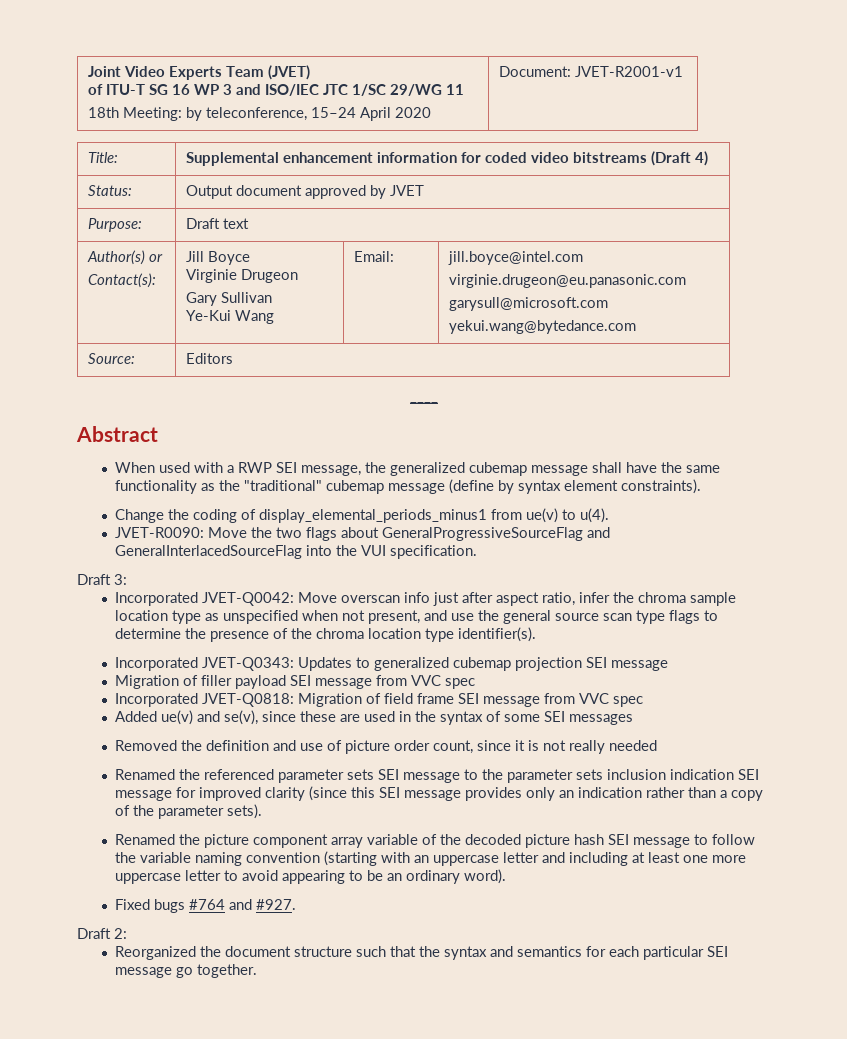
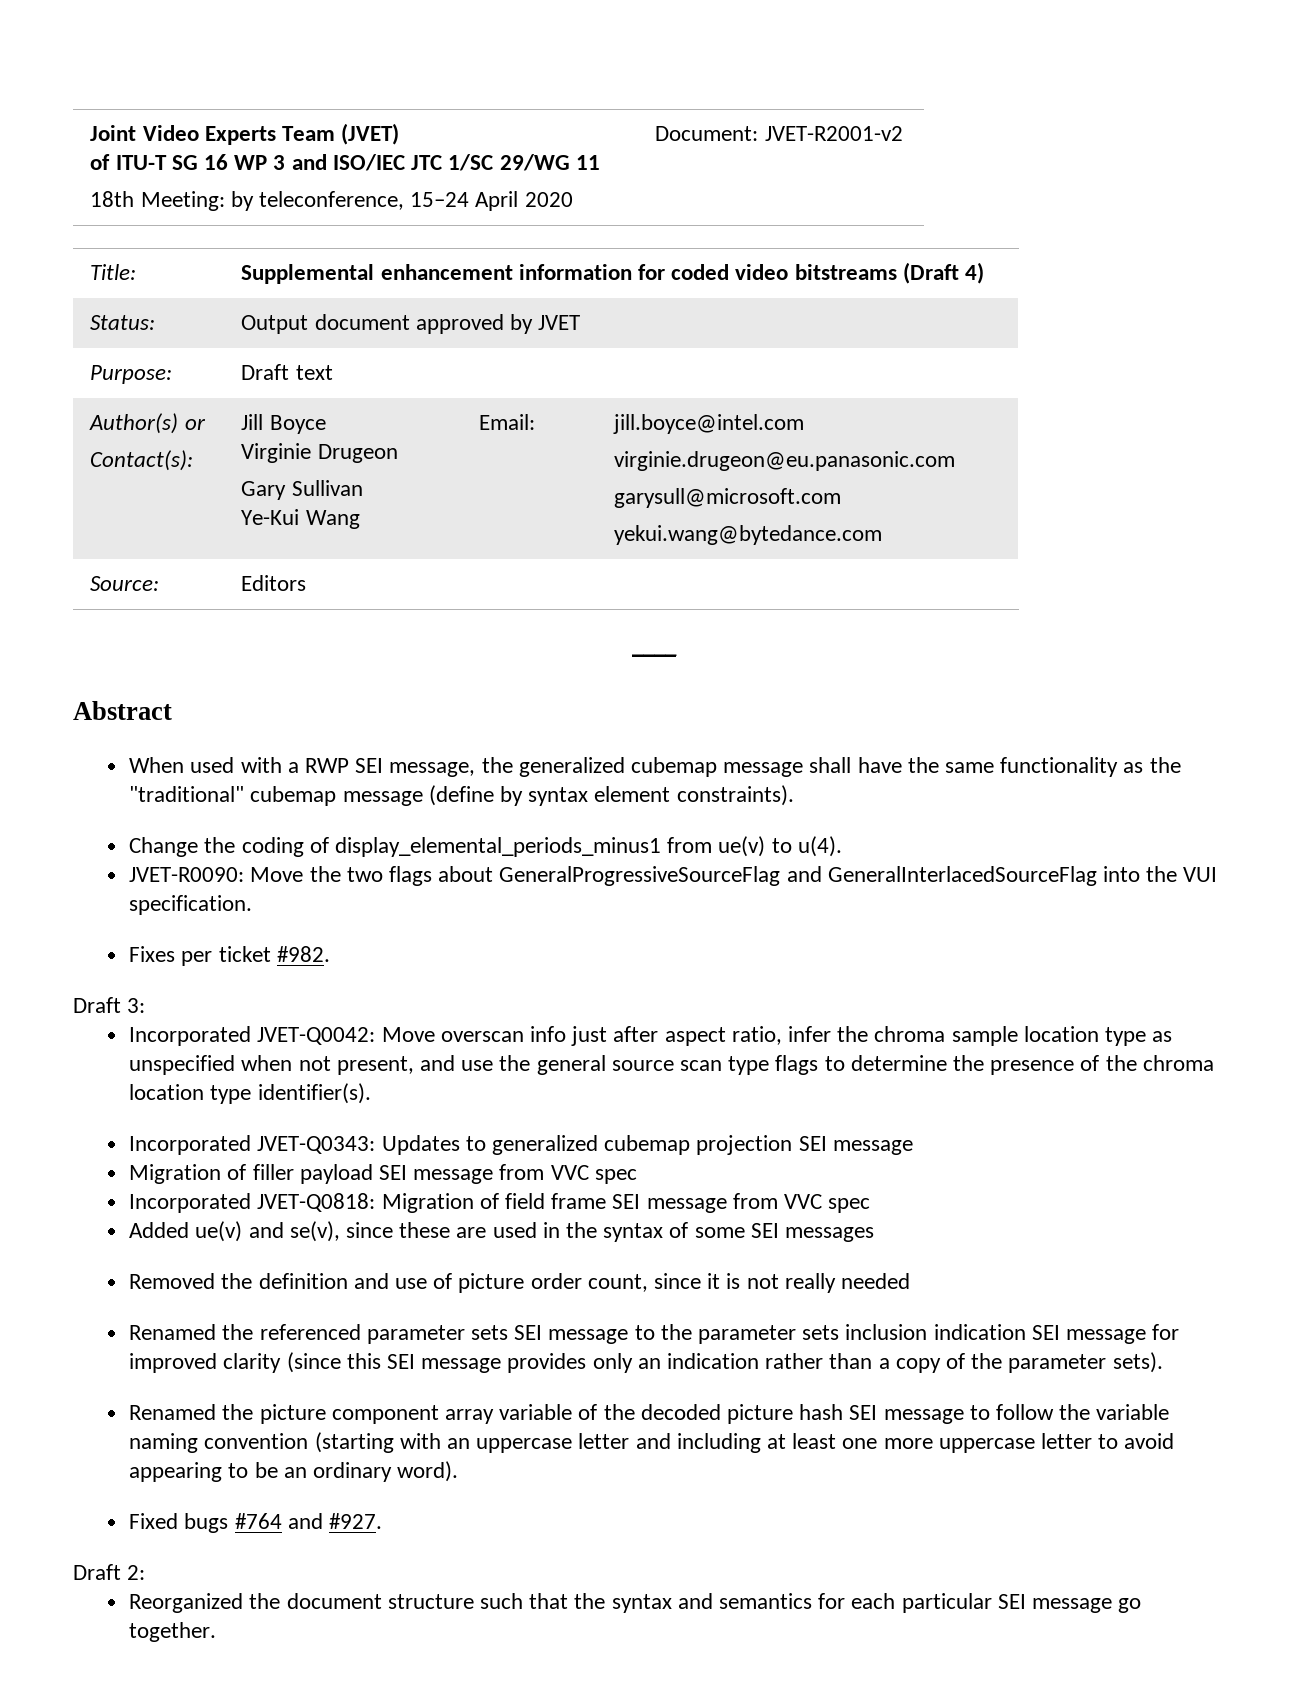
  Joint Video Experts Team (JVET)
  of ITU-T SG 16 WP 3 and ISO/IEC JTC 1/SC 29/WG 11
- 18th Meeting: by teleconference, 15–24 April 2020 | Document: JVET-R2001-v1
+ 18th Meeting: by teleconference, 15–24 April 2020 | Document: JVET-R2001-v2
+ Fixes per ticket #982.

